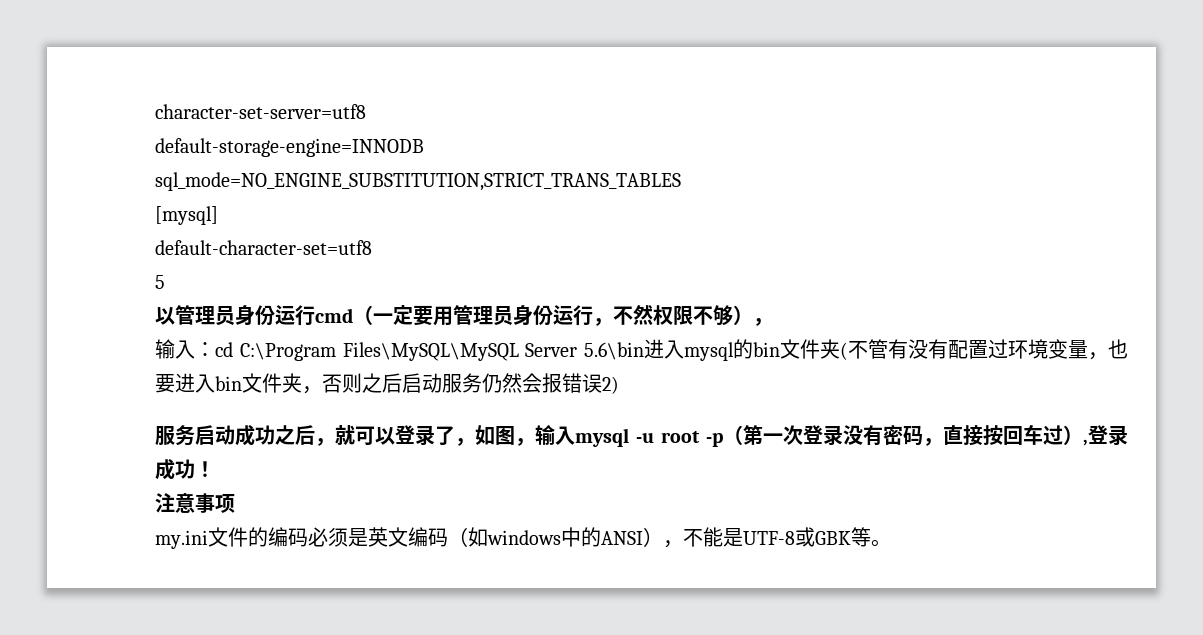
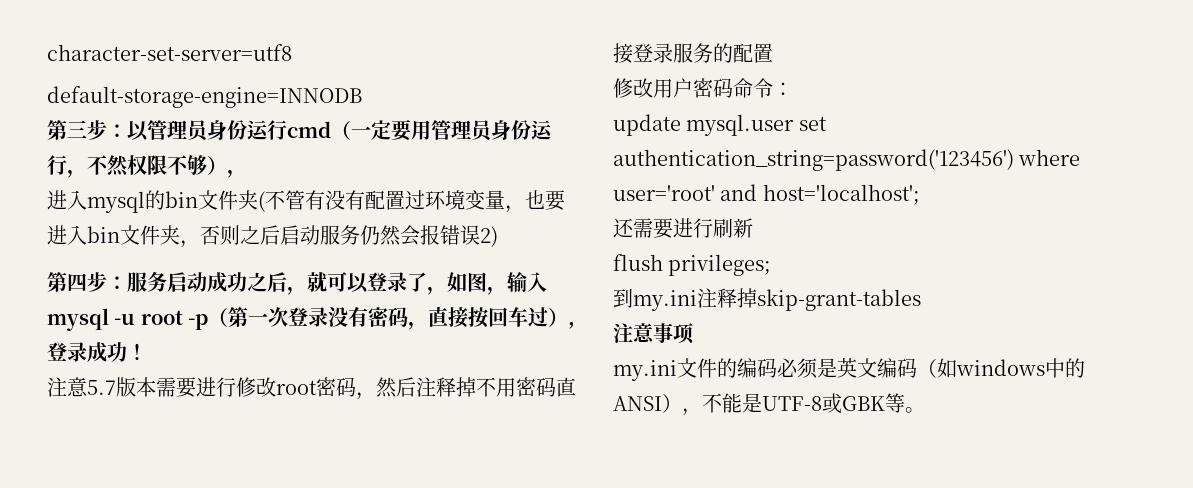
- sql_mode=NO_ENGINE_SUBSTITUTION,STRICT_TRANS_TABLES
- [mysql]
- default-character-set=utf8
- 5
- 以管理员身份运行cmd（一定要用管理员身份运行，不然权限不够），
+ 第三步：以管理员身份运行cmd（一定要用管理员身份运行，不然权限不够），
- 输入：cd C:\Program Files\MySQL\MySQL Server 5.6\bin进入mysql的bin文件夹(不管有没有配置过环境变量，也要进入bin文件夹，否则之后启动服务仍然会报错误2)
+ 进入mysql的bin文件夹(不管有没有配置过环境变量，也要进入bin文件夹，否则之后启动服务仍然会报错误2)
- 服务启动成功之后，就可以登录了，如图，输入mysql -u root -p（第一次登录没有密码，直接按回车过）,登录成功！
+ 第四步：服务启动成功之后，就可以登录了，如图，输入mysql -u root -p（第一次登录没有密码，直接按回车过）,登录成功！
+ 注意5.7版本需要进行修改root密码，然后注释掉不用密码直接登录服务的配置
+ 修改用户密码命令：
+ update mysql.user set authentication_string=password('123456') where user='root' and host='localhost';
+ 还需要进行刷新
+ flush privileges;
+ 到my.ini注释掉skip-grant-tables

